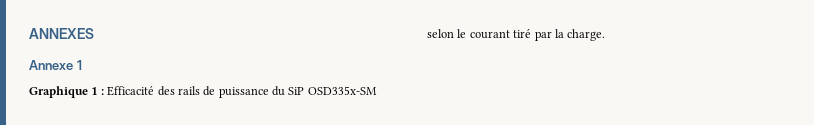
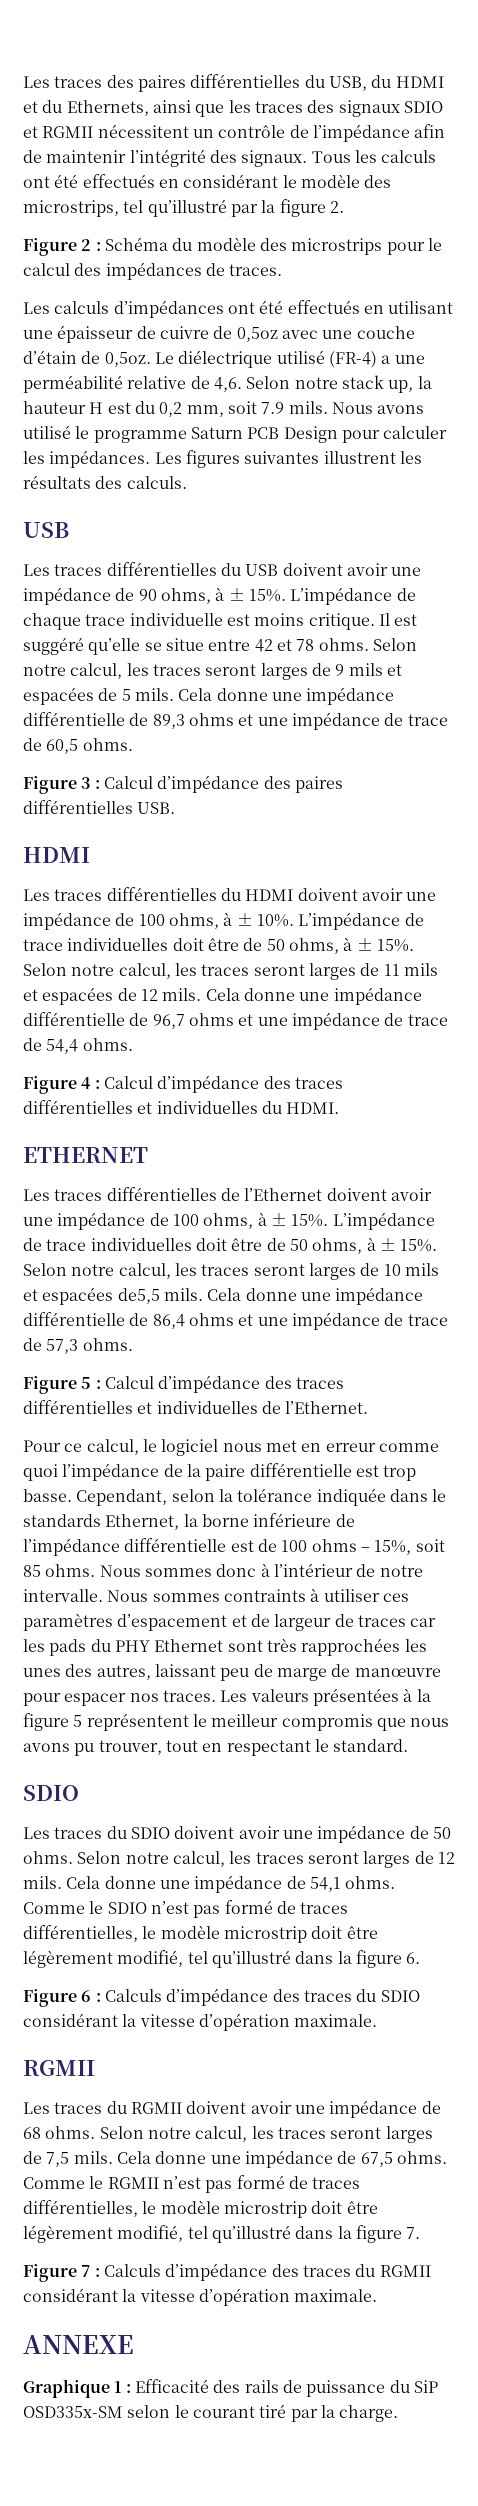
- ANNEXES
- Annexe 1
+ Les traces des paires différentielles du USB, du HDMI et du Ethernets, ainsi que les traces des signaux SDIO et RGMII nécessitent un contrôle de l’impédance afin de maintenir l’intégrité des signaux. Tous les calculs ont été effectués en considérant le modèle des microstrips, tel qu’illustré par la figure 2.
+ Figure 2 : Schéma du modèle des microstrips pour le calcul des impédances de traces.
+ Les calculs d’impédances ont été effectués en utilisant une épaisseur de cuivre de 0,5oz avec une couche d’étain de 0,5oz. Le diélectrique utilisé (FR-4) a une perméabilité relative de 4,6. Selon notre stack up, la hauteur H est du 0,2 mm, soit 7.9 mils. Nous avons utilisé le programme Saturn PCB Design pour calculer les impédances. Les figures suivantes illustrent les résultats des calculs.
+ USB
+ Les traces différentielles du USB doivent avoir une impédance de 90 ohms, à ± 15%. L’impédance de chaque trace individuelle est moins critique. Il est suggéré qu’elle se situe entre 42 et 78 ohms. Selon notre calcul, les traces seront larges de 9 mils et espacées de 5 mils. Cela donne une impédance différentielle de 89,3 ohms et une impédance de trace de 60,5 ohms.
+ Figure 3 : Calcul d’impédance des paires différentielles USB.
+ HDMI
+ Les traces différentielles du HDMI doivent avoir une impédance de 100 ohms, à ± 10%. L’impédance de trace individuelles doit être de 50 ohms, à ± 15%. Selon notre calcul, les traces seront larges de 11 mils et espacées de 12 mils. Cela donne une impédance différentielle de 96,7 ohms et une impédance de trace de 54,4 ohms.
+ Figure 4 : Calcul d’impédance des traces différentielles et individuelles du HDMI.
+ ETHERNET
+ Les traces différentielles de l’Ethernet doivent avoir une impédance de 100 ohms, à ± 15%. L’impédance de trace individuelles doit être de 50 ohms, à ± 15%. Selon notre calcul, les traces seront larges de 10 mils et espacées de5,5 mils. Cela donne une impédance différentielle de 86,4 ohms et une impédance de trace de 57,3 ohms.
+ Figure 5 : Calcul d’impédance des traces différentielles et individuelles de l’Ethernet.
+ Pour ce calcul, le logiciel nous met en erreur comme quoi l’impédance de la paire différentielle est trop basse. Cependant, selon la tolérance indiquée dans le standards Ethernet, la borne inférieure de l’impédance différentielle est de 100 ohms – 15%, soit 85 ohms. Nous sommes donc à l’intérieur de notre intervalle. Nous sommes contraints à utiliser ces paramètres d’espacement et de largeur de traces car les pads du PHY Ethernet sont très rapprochées les unes des autres, laissant peu de marge de manœuvre pour espacer nos traces. Les valeurs présentées à la figure 5 représentent le meilleur compromis que nous avons pu trouver, tout en respectant le standard.
+ SDIO
+ Les traces du SDIO doivent avoir une impédance de 50 ohms. Selon notre calcul, les traces seront larges de 12 mils. Cela donne une impédance de 54,1 ohms. Comme le SDIO n’est pas formé de traces différentielles, le modèle microstrip doit être légèrement modifié, tel qu’illustré dans la figure 6.
+ Figure 6 : Calculs d’impédance des traces du SDIO considérant la vitesse d’opération maximale.
+ RGMII
+ Les traces du RGMII doivent avoir une impédance de 68 ohms. Selon notre calcul, les traces seront larges de 7,5 mils. Cela donne une impédance de 67,5 ohms. Comme le RGMII n’est pas formé de traces différentielles, le modèle microstrip doit être légèrement modifié, tel qu’illustré dans la figure 7.
+ Figure 7 : Calculs d’impédance des traces du RGMII considérant la vitesse d’opération maximale.
+ ANNEXE

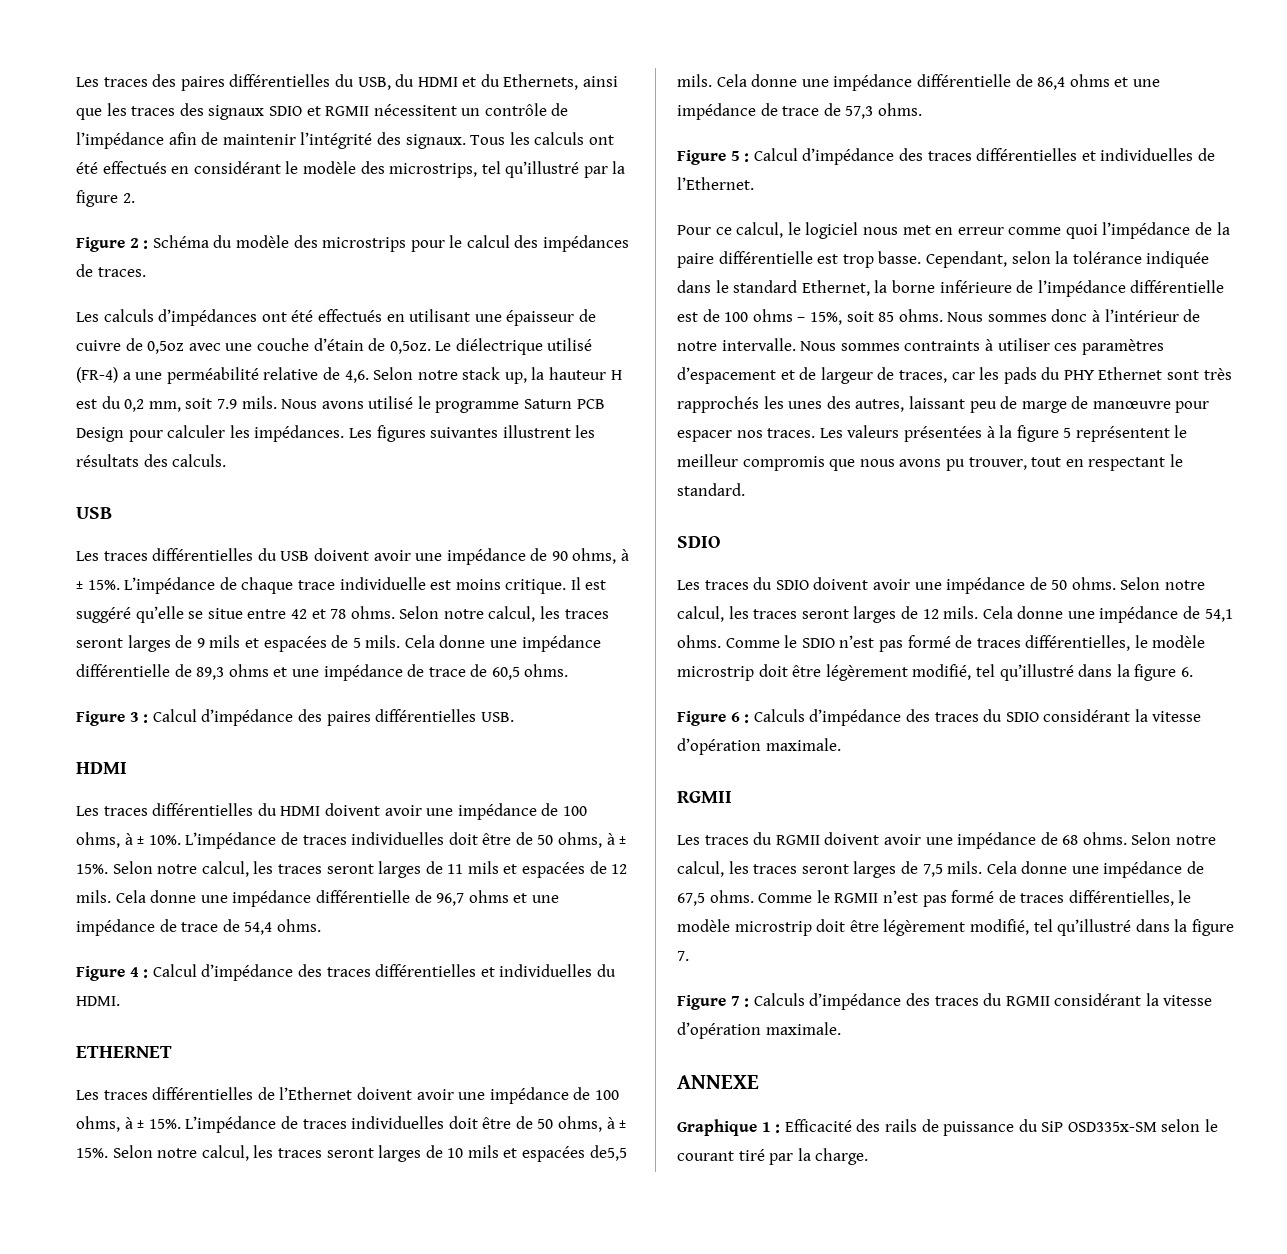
- Les traces différentielles du HDMI doivent avoir une impédance de 100 ohms, à ± 10%. L’impédance de trace individuelles doit être de 50 ohms, à ± 15%.
+ Les traces différentielles du HDMI doivent avoir une impédance de 100 ohms, à ± 10%. L’impédance de traces individuelles doit être de 50 ohms, à ± 15%.
- Les traces différentielles de l’Ethernet doivent avoir une impédance de 100 ohms, à ± 15%. L’impédance de trace individuelles doit être de 50 ohms, à ± 15%.
+ Les traces différentielles de l’Ethernet doivent avoir une impédance de 100 ohms, à ± 15%. L’impédance de traces individuelles doit être de 50 ohms, à ± 15%.
- Cependant, selon la tolérance indiquée dans le standards Ethernet, la borne inférieure de l’impédance différentielle est de 100 ohms – 15%, soit 85 ohms.
+ Cependant, selon la tolérance indiquée dans le standard Ethernet, la borne inférieure de l’impédance différentielle est de 100 ohms – 15%, soit 85 ohms.
- Nous sommes contraints à utiliser ces paramètres d’espacement et de largeur de traces car les pads du PHY Ethernet sont très rapprochées les unes des autres, laissant peu de marge de manœuvre pour espacer nos traces.
+ Nous sommes contraints à utiliser ces paramètres d’espacement et de largeur de traces, car les pads du PHY Ethernet sont très rapprochés les unes des autres, laissant peu de marge de manœuvre pour espacer nos traces.

